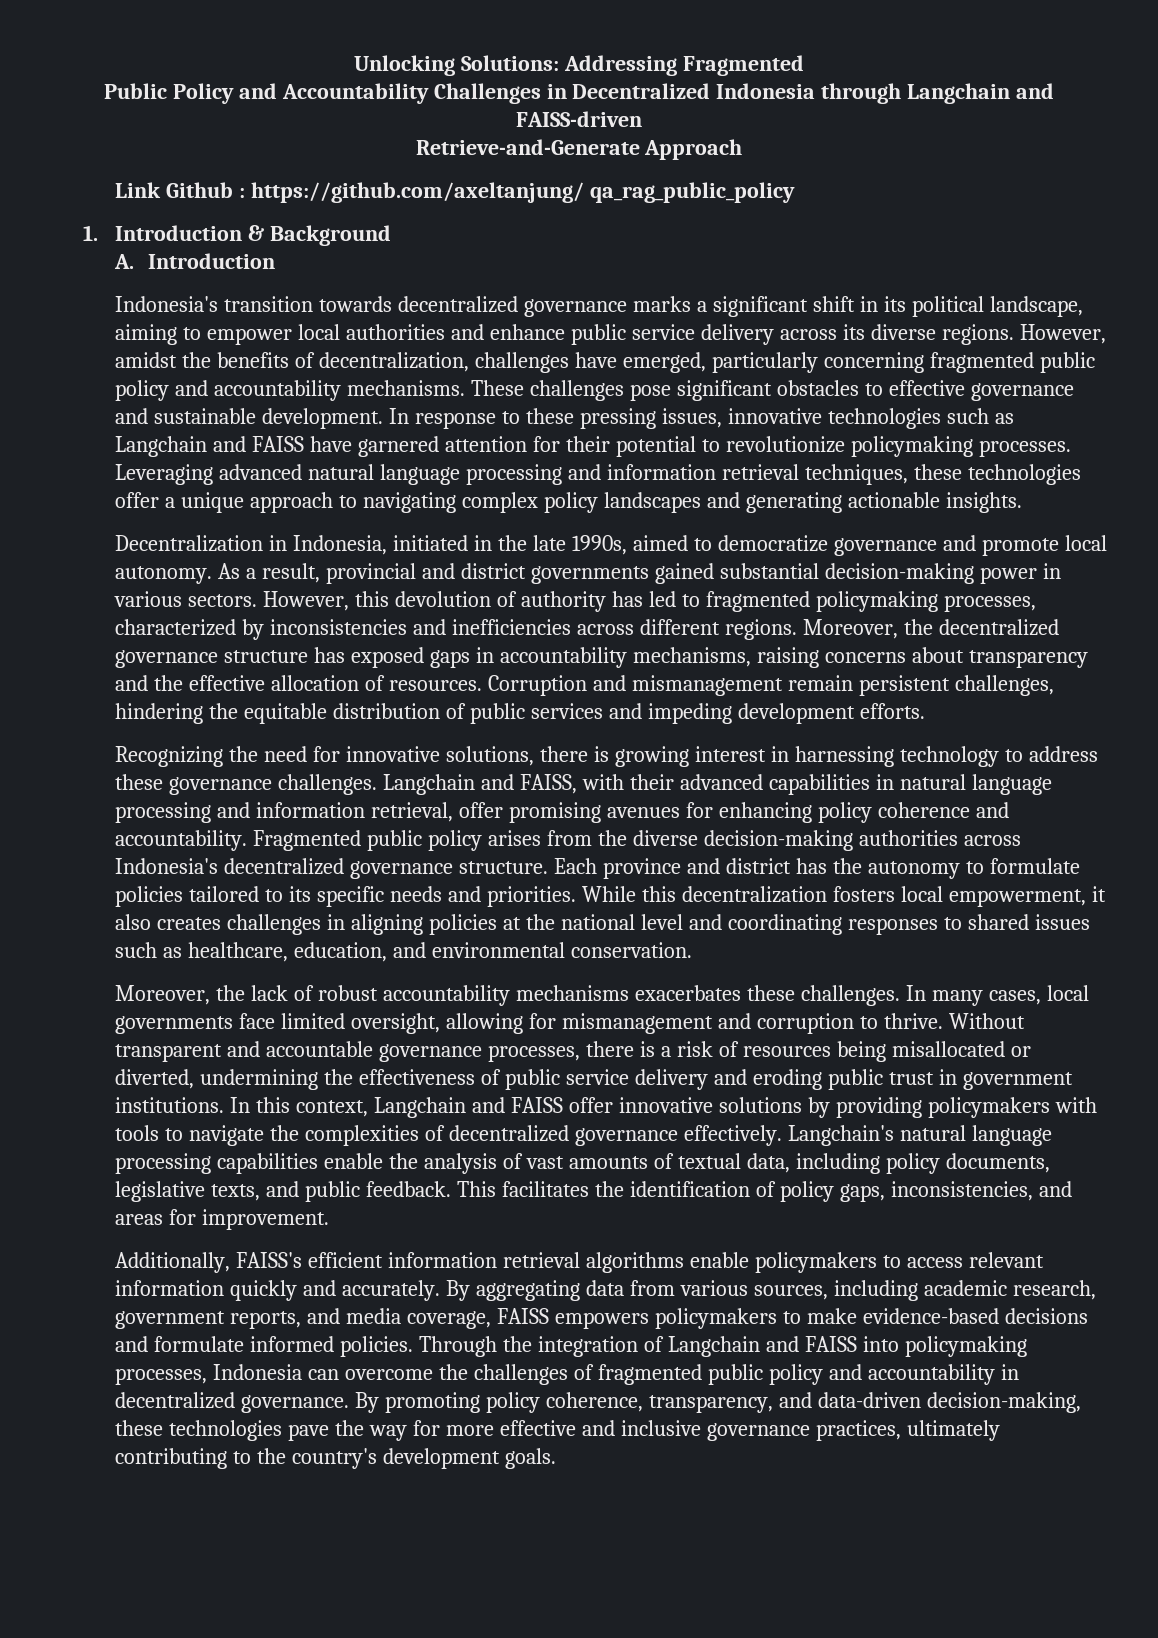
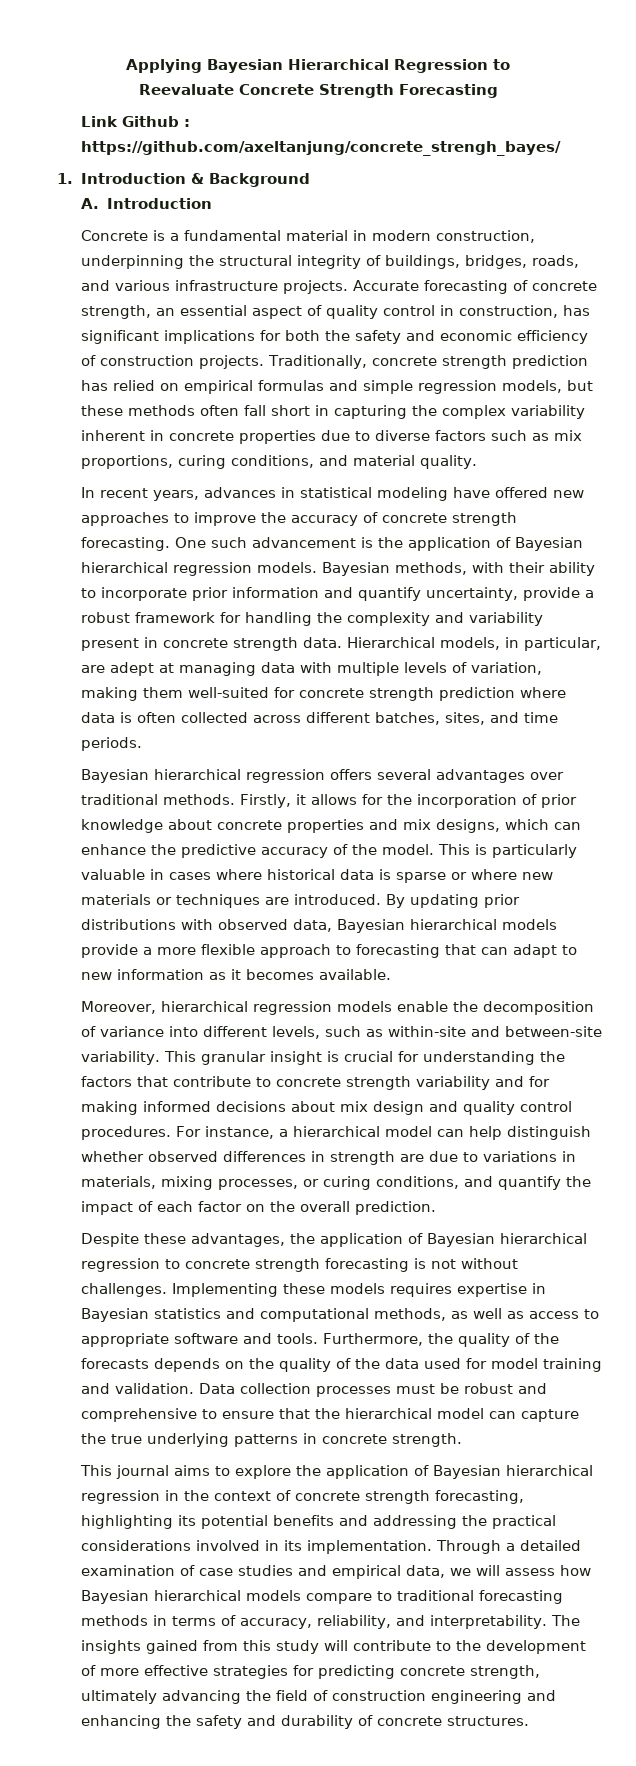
- Unlocking Solutions: Addressing Fragmented
- Public Policy and Accountability Challenges in Decentralized Indonesia through Langchain and FAISS-driven
- Retrieve-and-Generate Approach
+ Applying Bayesian Hierarchical Regression to
+ Reevaluate Concrete Strength Forecasting
- Link Github : https://github.com/axeltanjung/ qa_rag_public_policy
+ Link Github : https://github.com/axeltanjung/concrete_strengh_bayes/
- Indonesia's transition towards decentralized governance marks a significant shift in its political landscape, aiming to empower local authorities and enhance public service delivery across its diverse regions. However, amidst the benefits of decentralization, challenges have emerged, particularly concerning fragmented public policy and accountability mechanisms. These challenges pose significant obstacles to effective governance and sustainable development. In response to these pressing issues, innovative technologies such as Langchain and FAISS have garnered attention for their potential to revolutionize policymaking processes. Leveraging advanced natural language processing and information retrieval techniques, these technologies offer a unique approach to navigating complex policy landscapes and generating actionable insights.
- Decentralization in Indonesia, initiated in the late 1990s, aimed to democratize governance and promote local autonomy. As a result, provincial and district governments gained substantial decision-making power in various sectors. However, this devolution of authority has led to fragmented policymaking processes, characterized by inconsistencies and inefficiencies across different regions. Moreover, the decentralized governance structure has exposed gaps in accountability mechanisms, raising concerns about transparency and the effective allocation of resources. Corruption and mismanagement remain persistent challenges, hindering the equitable distribution of public services and impeding development efforts.
- Recognizing the need for innovative solutions, there is growing interest in harnessing technology to address these governance challenges. Langchain and FAISS, with their advanced capabilities in natural language processing and information retrieval, offer promising avenues for enhancing policy coherence and accountability. Fragmented public policy arises from the diverse decision-making authorities across Indonesia's decentralized governance structure. Each province and district has the autonomy to formulate policies tailored to its specific needs and priorities. While this decentralization fosters local empowerment, it also creates challenges in aligning policies at the national level and coordinating responses to shared issues such as healthcare, education, and environmental conservation.
- Moreover, the lack of robust accountability mechanisms exacerbates these challenges. In many cases, local governments face limited oversight, allowing for mismanagement and corruption to thrive. Without transparent and accountable governance processes, there is a risk of resources being misallocated or diverted, undermining the effectiveness of public service delivery and eroding public trust in government institutions. In this context, Langchain and FAISS offer innovative solutions by providing policymakers with tools to navigate the complexities of decentralized governance effectively. Langchain's natural language processing capabilities enable the analysis of vast amounts of textual data, including policy documents, legislative texts, and public feedback. This facilitates the identification of policy gaps, inconsistencies, and areas for improvement.
- Additionally, FAISS's efficient information retrieval algorithms enable policymakers to access relevant information quickly and accurately. By aggregating data from various sources, including academic research, government reports, and media coverage, FAISS empowers policymakers to make evidence-based decisions and formulate informed policies. Through the integration of Langchain and FAISS into policymaking processes, Indonesia can overcome the challenges of fragmented public policy and accountability in decentralized governance. By promoting policy coherence, transparency, and data-driven decision-making, these technologies pave the way for more effective and inclusive governance practices, ultimately contributing to the country's development goals.
+ Concrete is a fundamental material in modern construction, underpinning the structural integrity of buildings, bridges, roads, and various infrastructure projects. Accurate forecasting of concrete strength, an essential aspect of quality control in construction, has significant implications for both the safety and economic efficiency of construction projects. Traditionally, concrete strength prediction has relied on empirical formulas and simple regression models, but these methods often fall short in capturing the complex variability inherent in concrete properties due to diverse factors such as mix proportions, curing conditions, and material quality.
+ In recent years, advances in statistical modeling have offered new approaches to improve the accuracy of concrete strength forecasting. One such advancement is the application of Bayesian hierarchical regression models. Bayesian methods, with their ability to incorporate prior information and quantify uncertainty, provide a robust framework for handling the complexity and variability present in concrete strength data. Hierarchical models, in particular, are adept at managing data with multiple levels of variation, making them well-suited for concrete strength prediction where data is often collected across different batches, sites, and time periods.
+ Bayesian hierarchical regression offers several advantages over traditional methods. Firstly, it allows for the incorporation of prior knowledge about concrete properties and mix designs, which can enhance the predictive accuracy of the model. This is particularly valuable in cases where historical data is sparse or where new materials or techniques are introduced. By updating prior distributions with observed data, Bayesian hierarchical models provide a more flexible approach to forecasting that can adapt to new information as it becomes available.
+ Moreover, hierarchical regression models enable the decomposition of variance into different levels, such as within-site and between-site variability. This granular insight is crucial for understanding the factors that contribute to concrete strength variability and for making informed decisions about mix design and quality control procedures. For instance, a hierarchical model can help distinguish whether observed differences in strength are due to variations in materials, mixing processes, or curing conditions, and quantify the impact of each factor on the overall prediction.
+ Despite these advantages, the application of Bayesian hierarchical regression to concrete strength forecasting is not without challenges. Implementing these models requires expertise in Bayesian statistics and computational methods, as well as access to appropriate software and tools. Furthermore, the quality of the forecasts depends on the quality of the data used for model training and validation. Data collection processes must be robust and comprehensive to ensure that the hierarchical model can capture the true underlying patterns in concrete strength.
+ This journal aims to explore the application of Bayesian hierarchical regression in the context of concrete strength forecasting, highlighting its potential benefits and addressing the practical considerations involved in its implementation. Through a detailed examination of case studies and empirical data, we will assess how Bayesian hierarchical models compare to traditional forecasting methods in terms of accuracy, reliability, and interpretability. The insights gained from this study will contribute to the development of more effective strategies for predicting concrete strength, ultimately advancing the field of construction engineering and enhancing the safety and durability of concrete structures.

